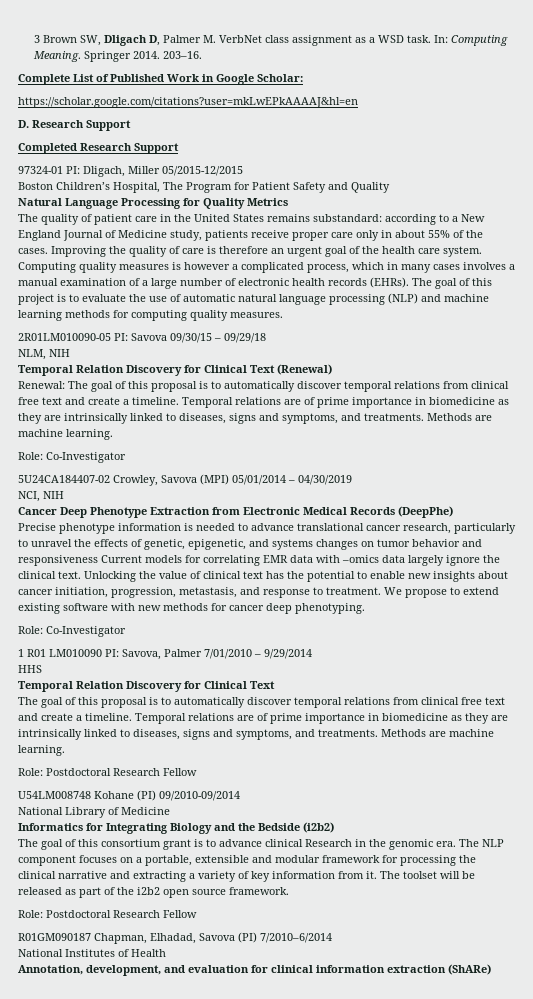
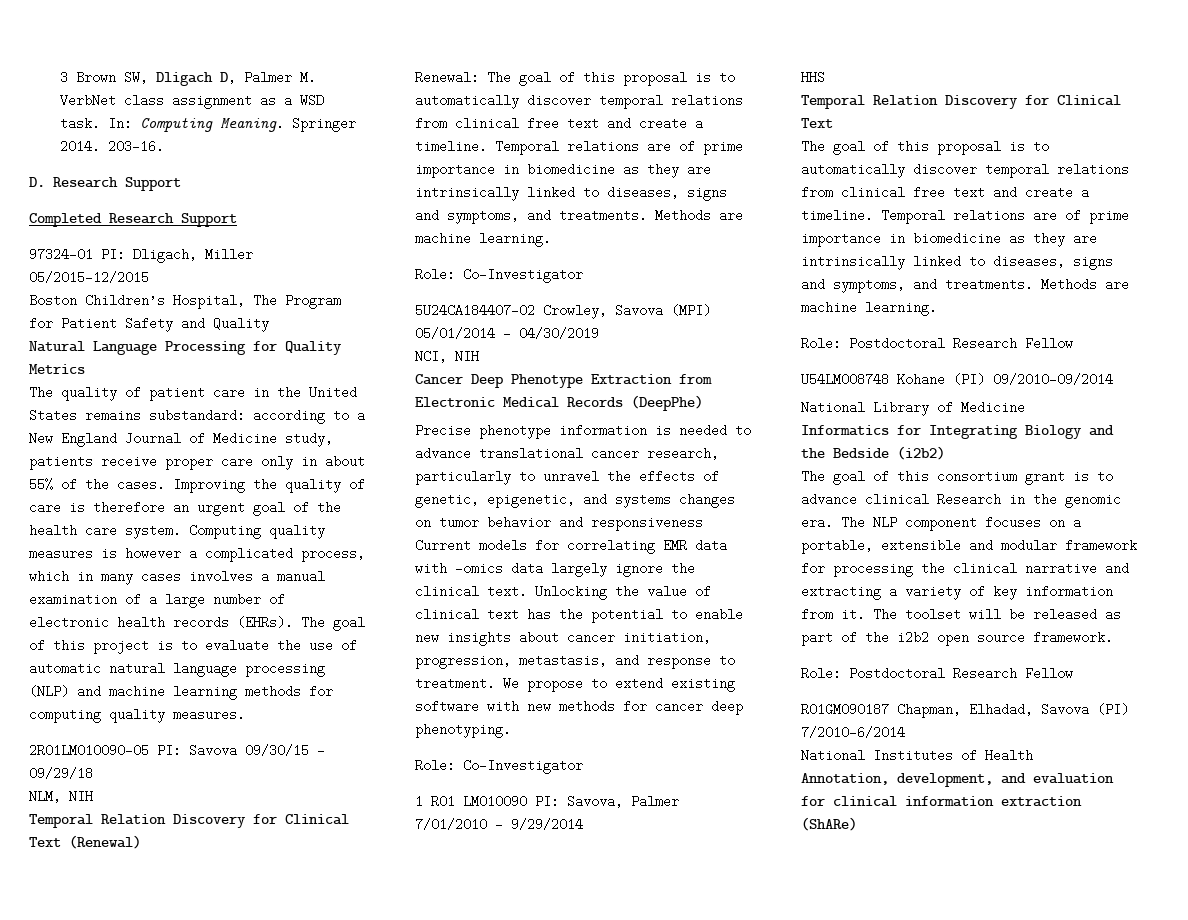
- Complete List of Published Work in Google Scholar:
- https://scholar.google.com/citations?user=mkLwEPkAAAAJ&hl=en

